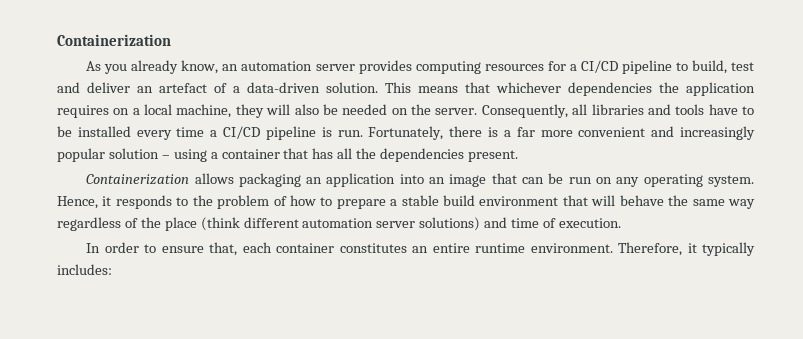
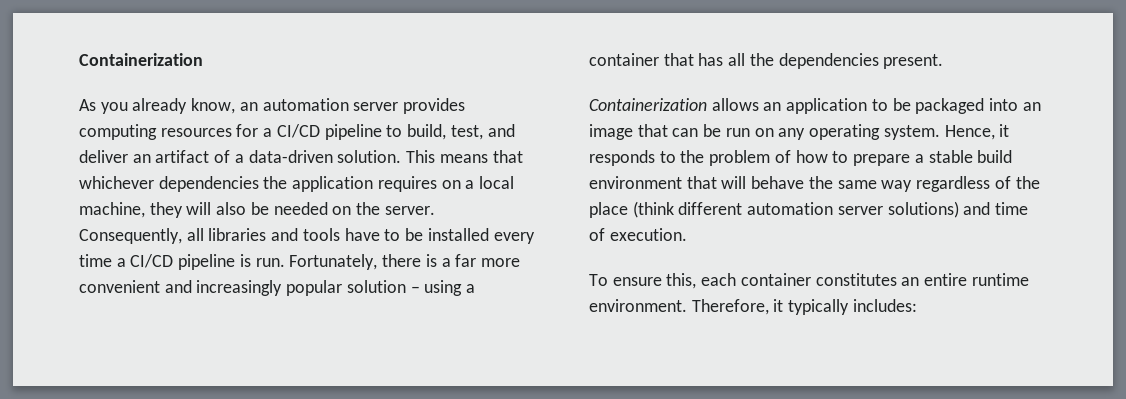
- As you already know, an automation server provides computing resources for a CI/CD pipeline to build, test and deliver an artefact of a data-driven solution.
+ As you already know, an automation server provides computing resources for a CI/CD pipeline to build, test, and deliver an artifact of a data-driven solution.
- Containerization allows packaging an application into an image that can be run on any operating system.
+ Containerization allows an application to be packaged into an image that can be run on any operating system.
- In order to ensure that, each container constitutes an entire runtime environment.
+ To ensure this, each container constitutes an entire runtime environment.

